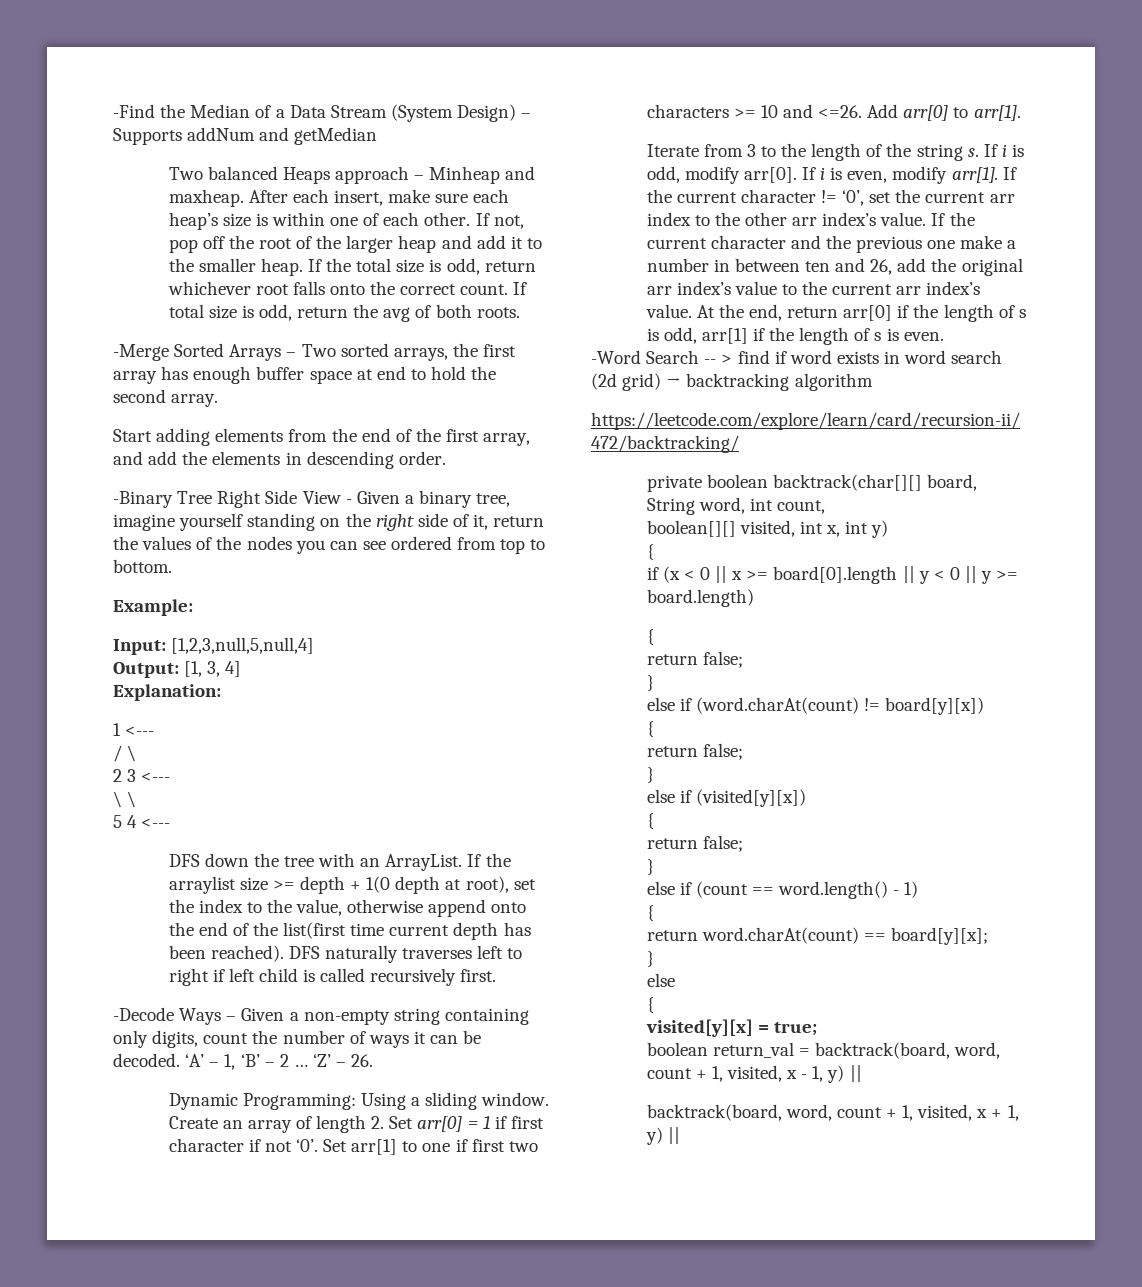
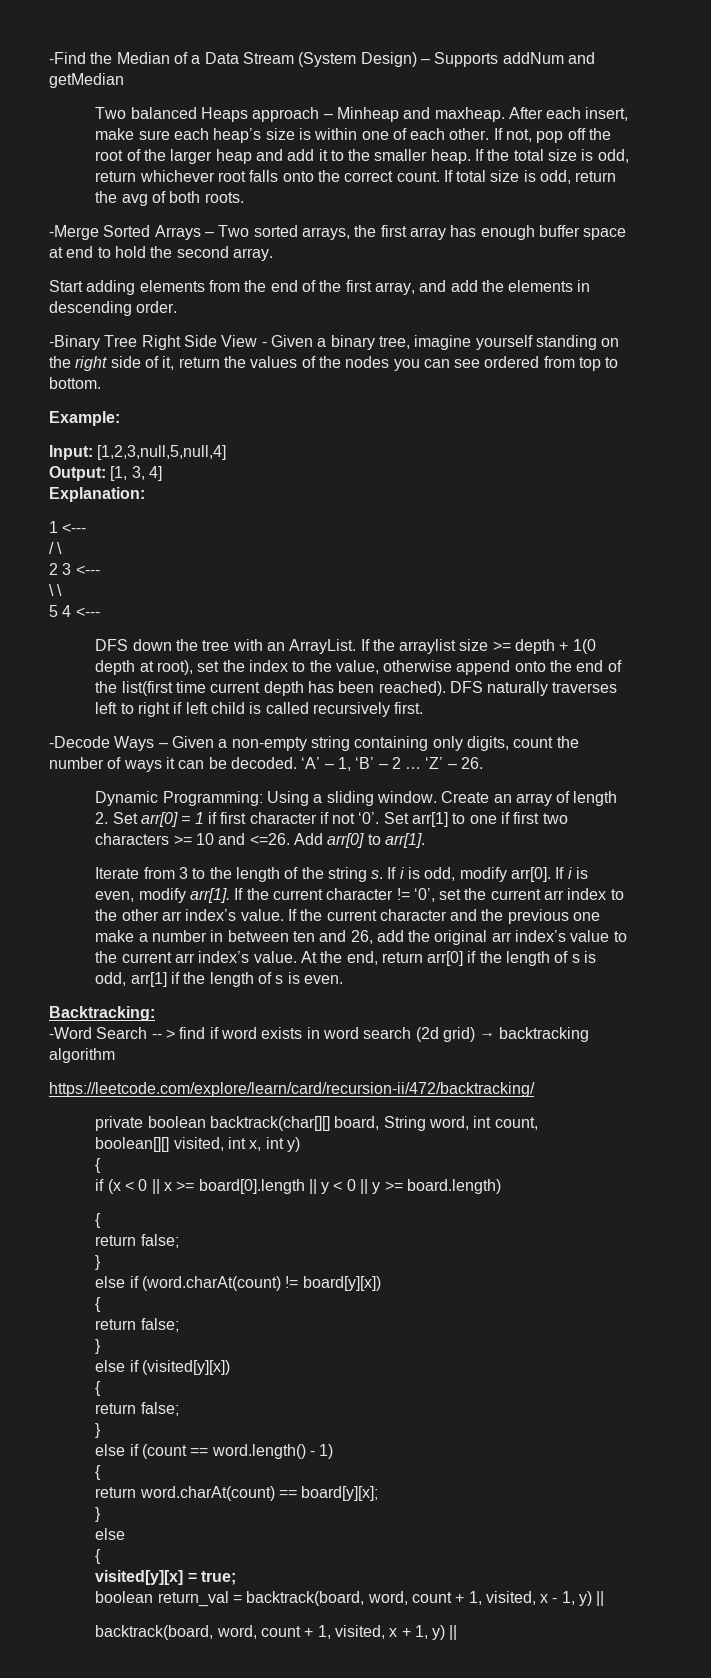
+ Backtracking:

